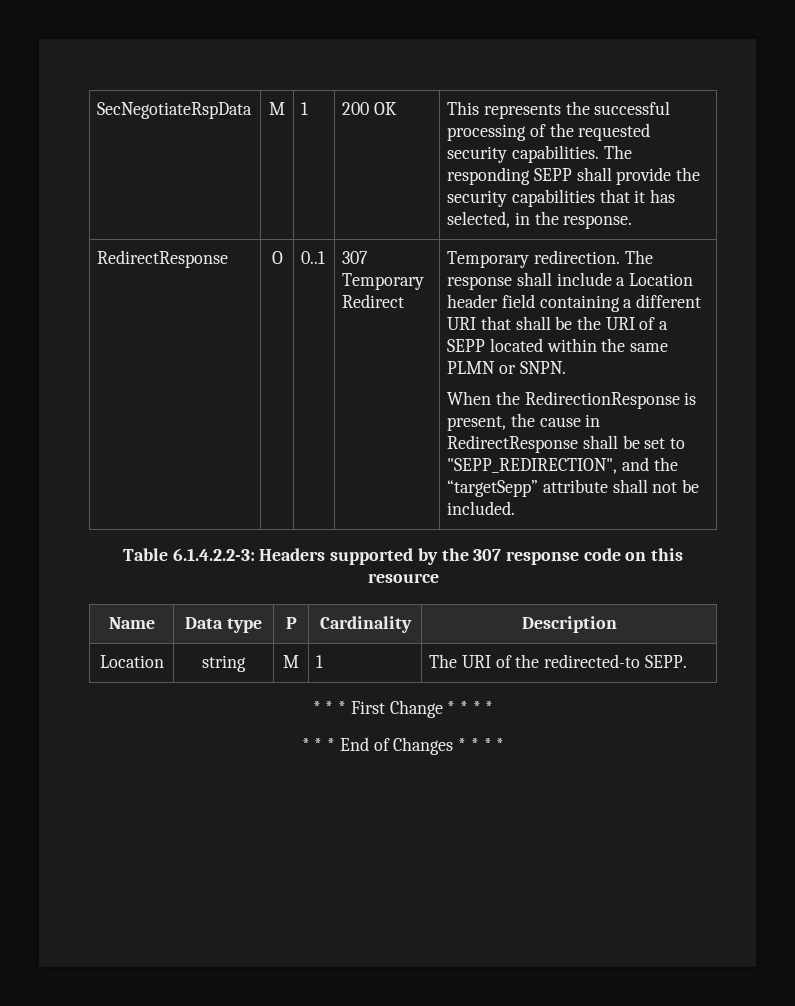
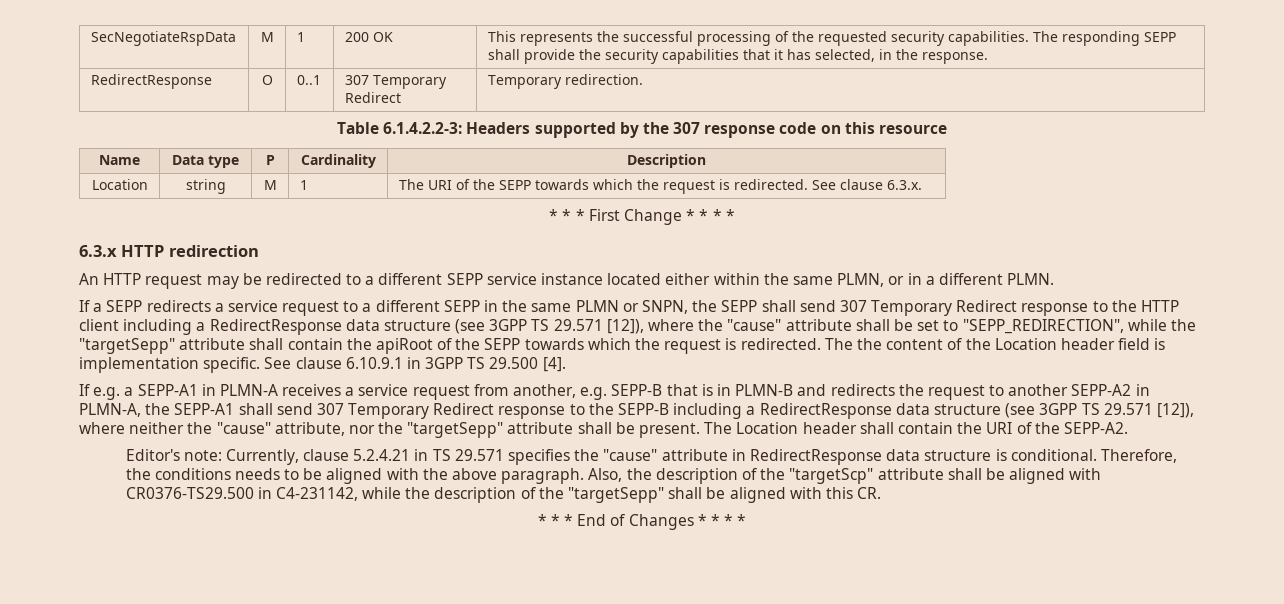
- The response shall include a Location header field containing a different URI that shall be the URI of a SEPP located within the same PLMN or SNPN.
- When the RedirectionResponse is present, the cause in RedirectResponse shall be set to "SEPP_REDIRECTION", and the “targetSepp” attribute shall not be included.
- Location | string | M | 1 | The URI of the redirected-to SEPP.
+ Location | string | M | 1 | The URI of the SEPP towards which the request is redirected. See clause 6.3.x.
+ 6.3.x HTTP redirection
+ An HTTP request may be redirected to a different SEPP service instance located either within the same PLMN, or in a different PLMN.
+ If a SEPP redirects a service request to a different SEPP in the same PLMN or SNPN, the SEPP shall send 307 Temporary Redirect response to the HTTP client including a RedirectResponse data structure (see 3GPP TS 29.571 [12]), where the "cause" attribute shall be set to "SEPP_REDIRECTION", while the "targetSepp" attribute shall contain the apiRoot of the SEPP towards which the request is redirected. The the content of the Location header field is implementation specific. See clause 6.10.9.1 in 3GPP TS 29.500 [4].
+ If e.g. a SEPP-A1 in PLMN-A receives a service request from another, e.g. SEPP-B that is in PLMN-B and redirects the request to another SEPP-A2 in PLMN-A, the SEPP-A1 shall send 307 Temporary Redirect response to the SEPP-B including a RedirectResponse data structure (see 3GPP TS 29.571 [12]), where neither the "cause" attribute, nor the "targetSepp" attribute shall be present. The Location header shall contain the URI of the SEPP-A2.
+ Editor's note: Currently, clause 5.2.4.21 in TS 29.571 specifies the "cause" attribute in RedirectResponse data structure is conditional. Therefore, the conditions needs to be aligned with the above paragraph. Also, the description of the "targetScp" attribute shall be aligned with CR0376-TS29.500 in C4-231142, while the description of the "targetSepp" shall be aligned with this CR.

